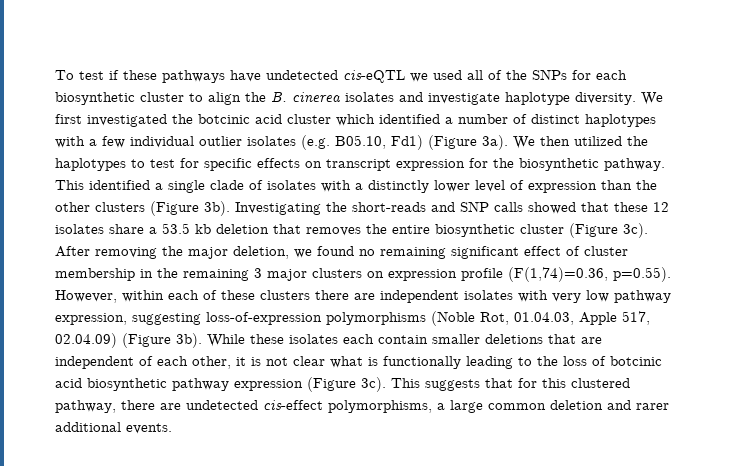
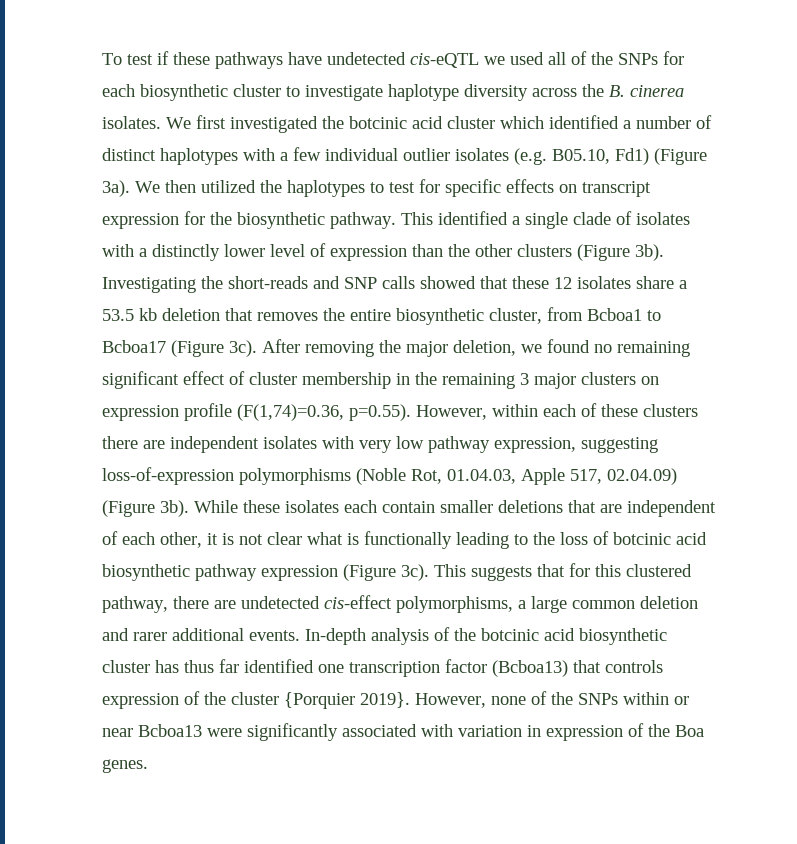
- To test if these pathways have undetected cis-eQTL we used all of the SNPs for each biosynthetic cluster to align the B. cinerea isolates and investigate haplotype diversity.
+ To test if these pathways have undetected cis-eQTL we used all of the SNPs for each biosynthetic cluster to investigate haplotype diversity across the B. cinerea isolates.
- Investigating the short-reads and SNP calls showed that these 12 isolates share a 53.5 kb deletion that removes the entire biosynthetic cluster (Figure 3c).
+ Investigating the short-reads and SNP calls showed that these 12 isolates share a 53.5 kb deletion that removes the entire biosynthetic cluster, from Bcboa1 to Bcboa17 (Figure 3c).
+ In-depth analysis of the botcinic acid biosynthetic cluster has thus far identified one transcription factor (Bcboa13) that controls expression of the cluster {Porquier 2019}. However, none of the SNPs within or near Bcboa13 were significantly associated with variation in expression of the Boa genes.

